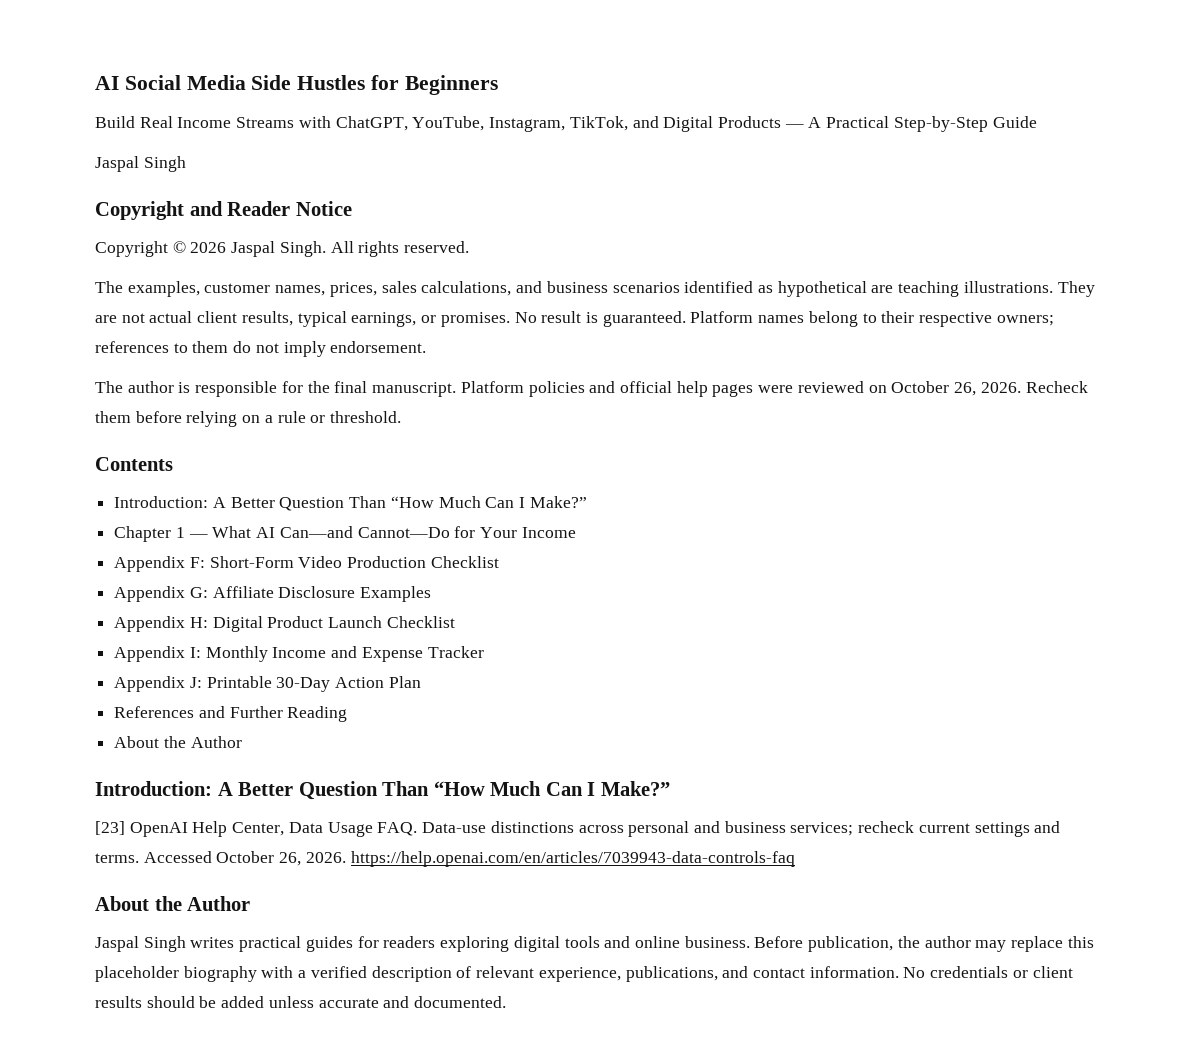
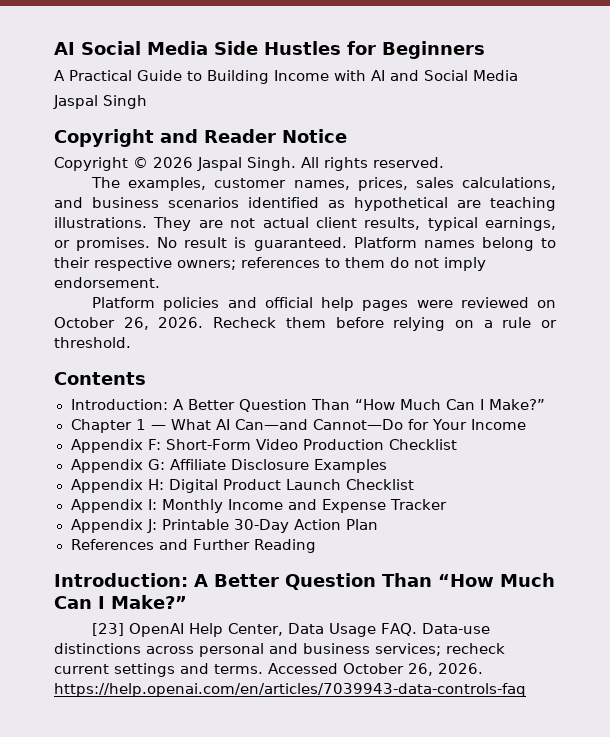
- Build Real Income Streams with ChatGPT, YouTube, Instagram, TikTok, and Digital Products — A Practical Step-by-Step Guide
+ A Practical Guide to Building Income with AI and Social Media
- The author is responsible for the final manuscript.
  References and Further Reading
- About the Author
  Accessed October 26, 2026. https://help.openai.com/en/articles/7039943-data-controls-faq
- About the Author
- Jaspal Singh writes practical guides for readers exploring digital tools and online business. Before publication, the author may replace this placeholder biography with a verified description of relevant experience, publications, and contact information. No credentials or client results should be added unless accurate and documented.

